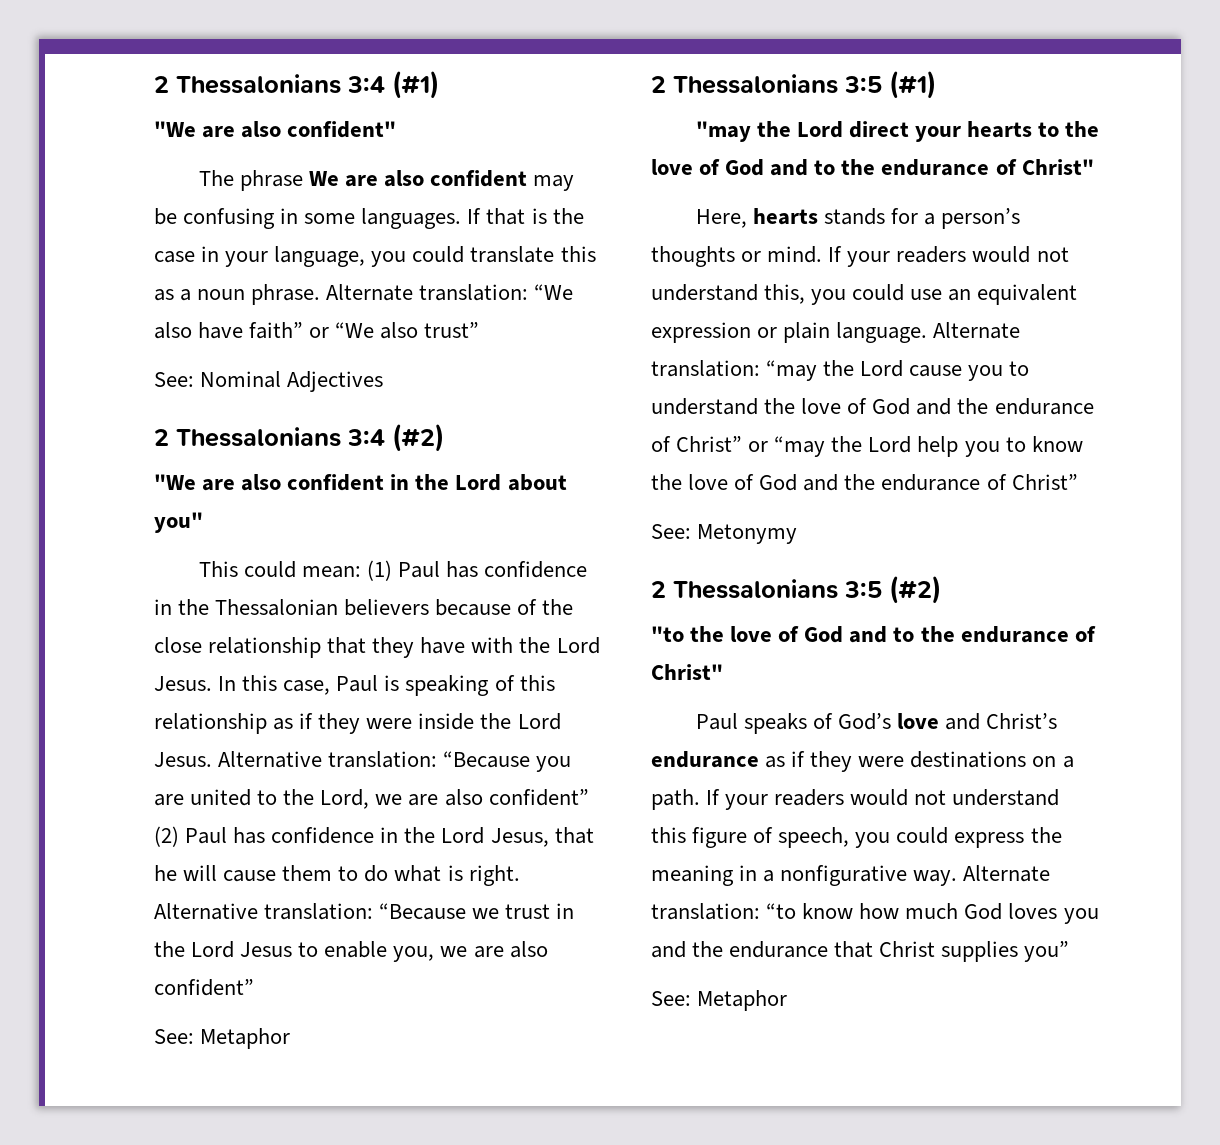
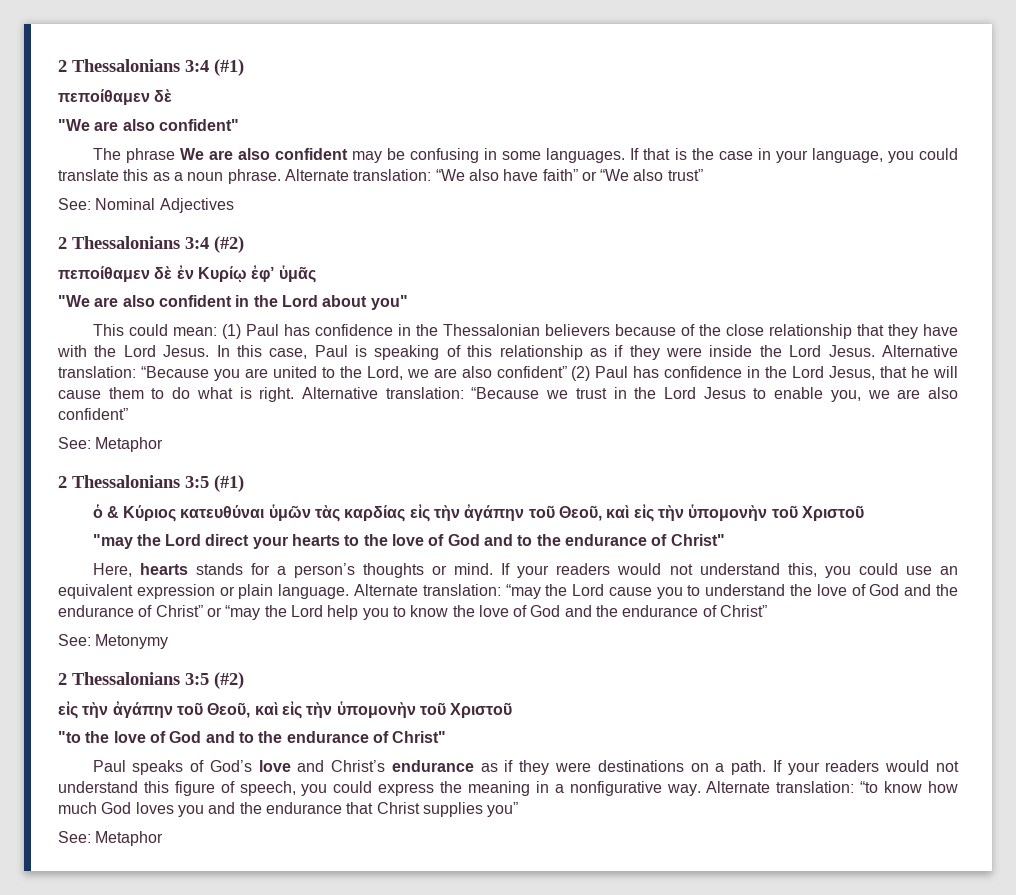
  2 Thessalonians 3:4 (#1)
+ πεποίθαμεν δὲ
+ πεποίθαμεν δὲ ἐν Κυρίῳ ἐφ’ ὑμᾶς
+ ὁ & Κύριος κατευθύναι ὑμῶν τὰς καρδίας εἰς τὴν ἀγάπην τοῦ Θεοῦ, καὶ εἰς τὴν ὑπομονὴν τοῦ Χριστοῦ
  2 Thessalonians 3:5 (#2)
+ εἰς τὴν ἀγάπην τοῦ Θεοῦ, καὶ εἰς τὴν ὑπομονὴν τοῦ Χριστοῦ

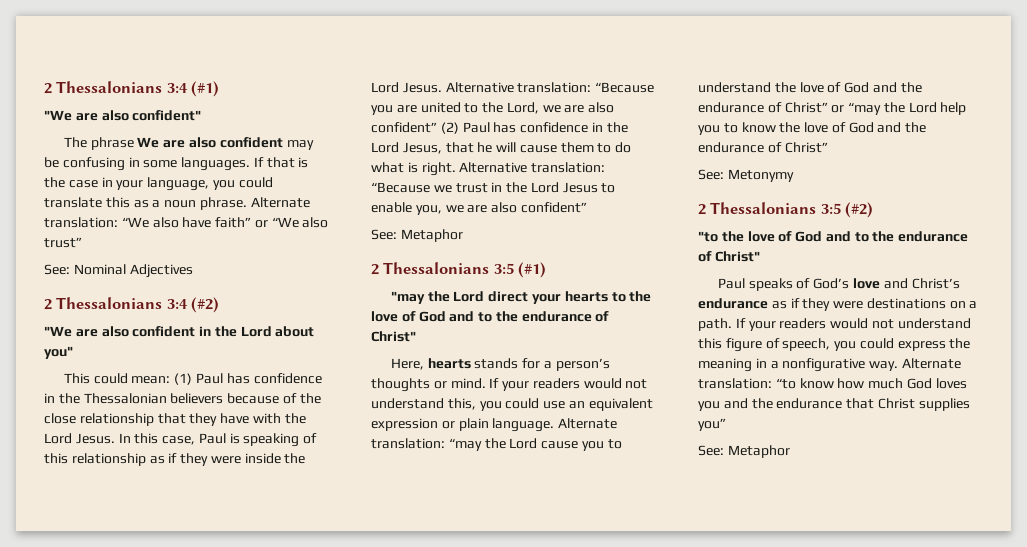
  2 Thessalonians 3:4 (#1)
- πεποίθαμεν δὲ
- πεποίθαμεν δὲ ἐν Κυρίῳ ἐφ’ ὑμᾶς
- ὁ & Κύριος κατευθύναι ὑμῶν τὰς καρδίας εἰς τὴν ἀγάπην τοῦ Θεοῦ, καὶ εἰς τὴν ὑπομονὴν τοῦ Χριστοῦ
  2 Thessalonians 3:5 (#2)
- εἰς τὴν ἀγάπην τοῦ Θεοῦ, καὶ εἰς τὴν ὑπομονὴν τοῦ Χριστοῦ

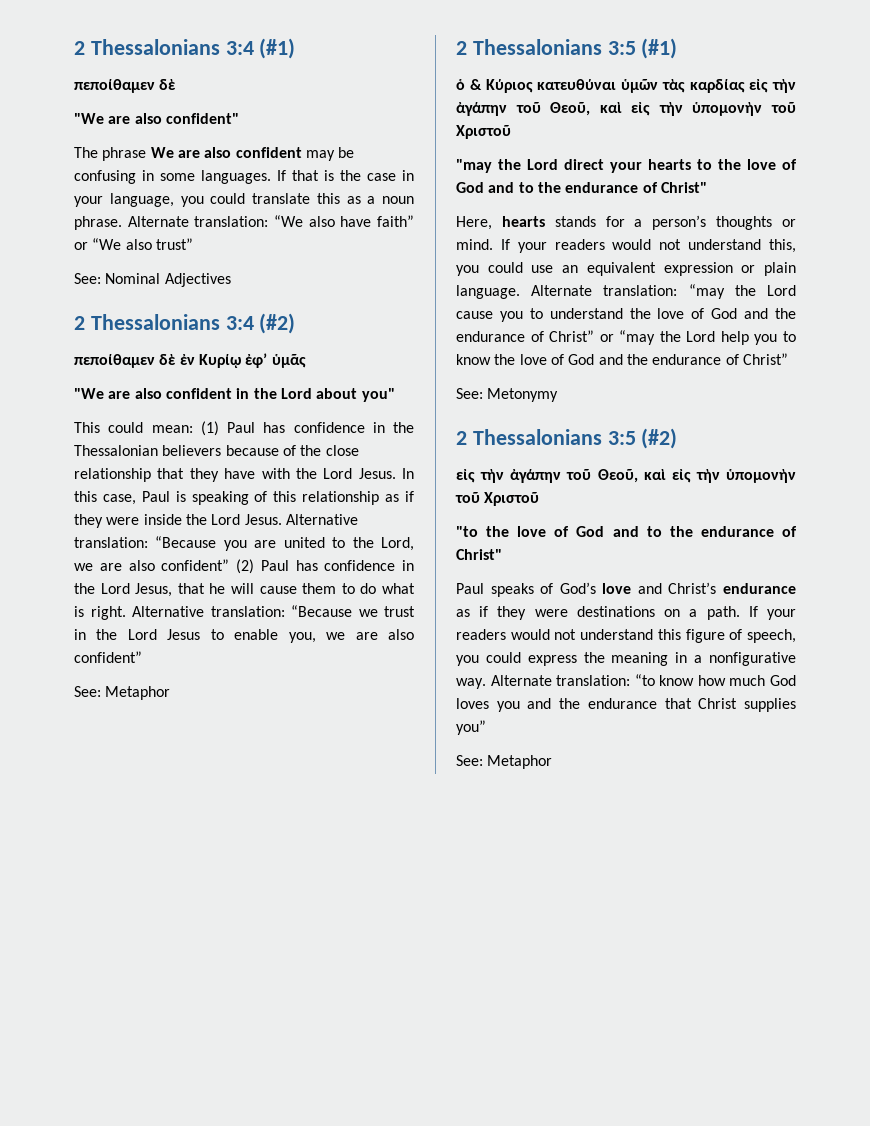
  2 Thessalonians 3:4 (#1)
+ πεποίθαμεν δὲ
+ πεποίθαμεν δὲ ἐν Κυρίῳ ἐφ’ ὑμᾶς
+ ὁ & Κύριος κατευθύναι ὑμῶν τὰς καρδίας εἰς τὴν ἀγάπην τοῦ Θεοῦ, καὶ εἰς τὴν ὑπομονὴν τοῦ Χριστοῦ
  2 Thessalonians 3:5 (#2)
+ εἰς τὴν ἀγάπην τοῦ Θεοῦ, καὶ εἰς τὴν ὑπομονὴν τοῦ Χριστοῦ

